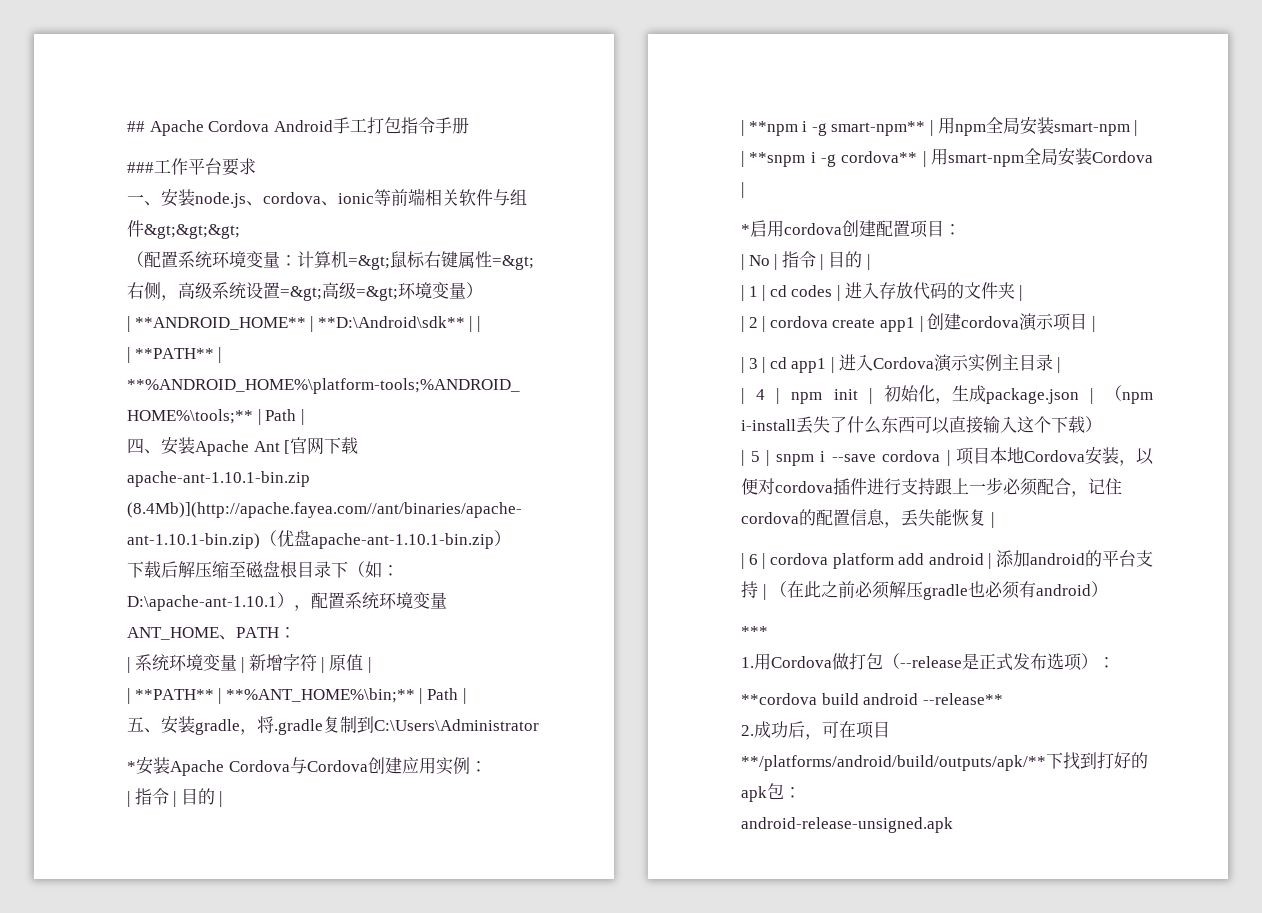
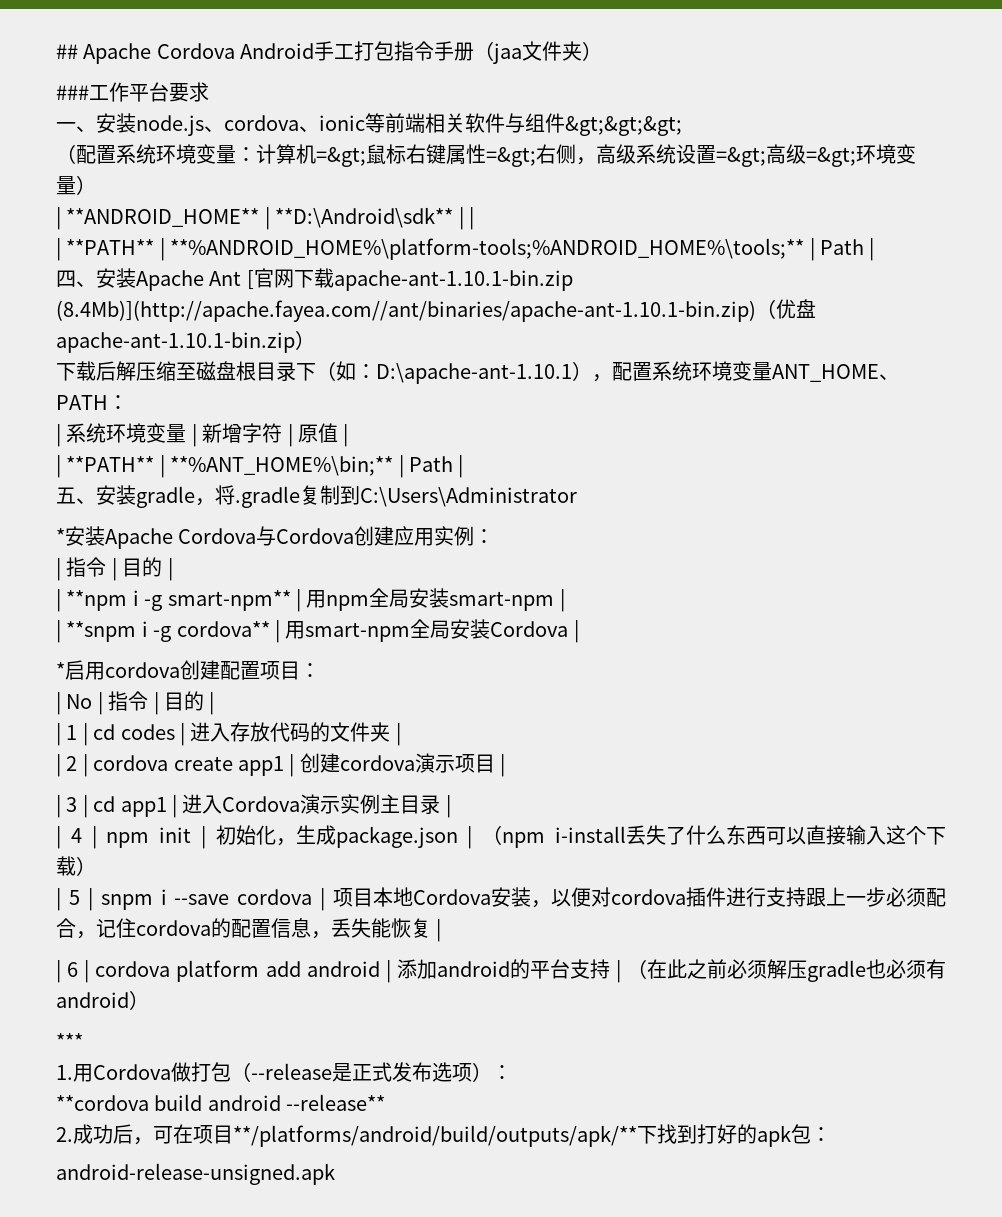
- ## Apache Cordova Android手工打包指令手册
+ ## Apache Cordova Android手工打包指令手册（jaa文件夹）

